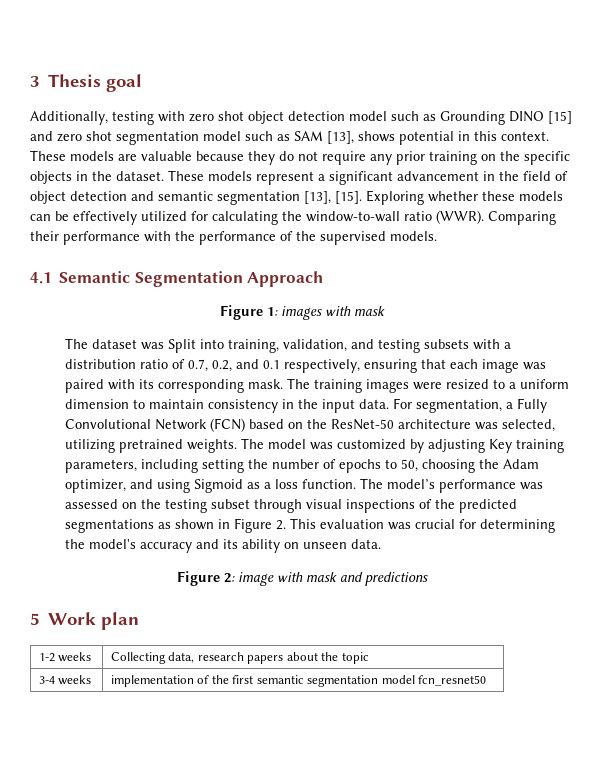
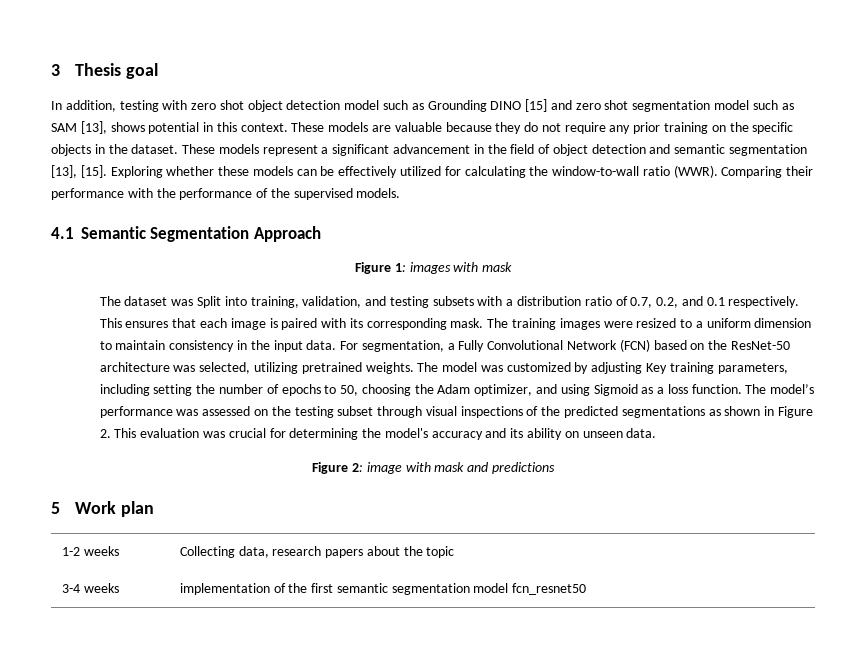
- Additionally, testing with zero shot object detection model such as Grounding DINO [15] and zero shot segmentation model such as SAM [13], shows potential in this context.
+ In addition, testing with zero shot object detection model such as Grounding DINO [15] and zero shot segmentation model such as SAM [13], shows potential in this context.
- The dataset was Split into training, validation, and testing subsets with a distribution ratio of 0.7, 0.2, and 0.1 respectively, ensuring that each image was paired with its corresponding mask.
+ The dataset was Split into training, validation, and testing subsets with a distribution ratio of 0.7, 0.2, and 0.1 respectively. This ensures that each image is paired with its corresponding mask.

